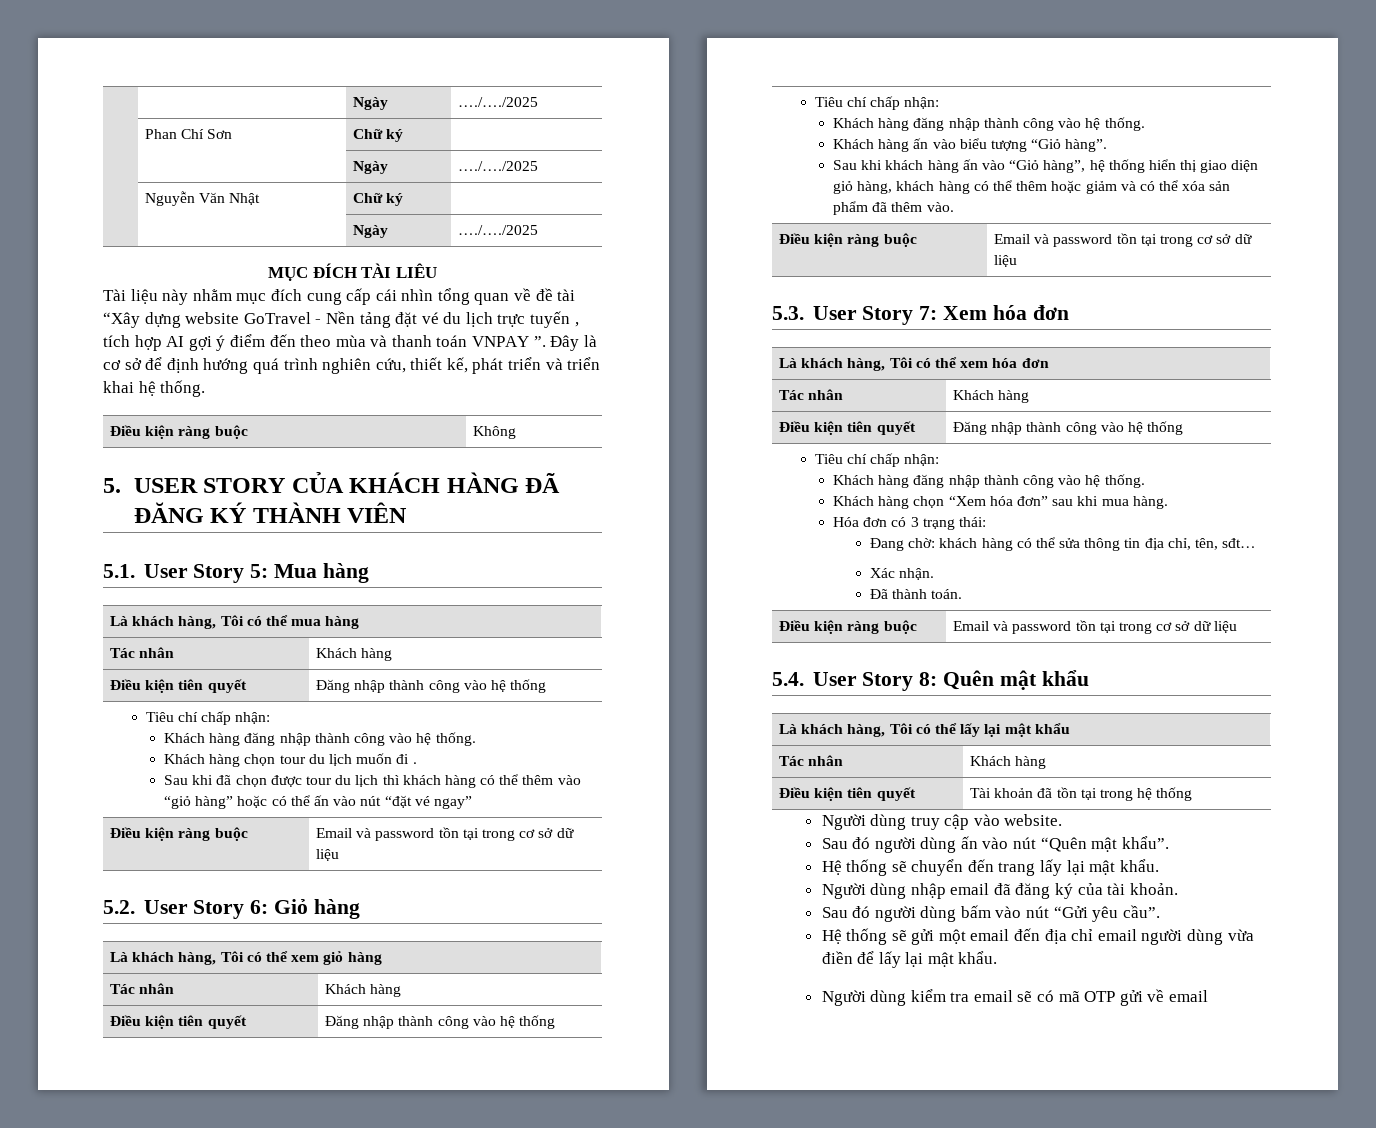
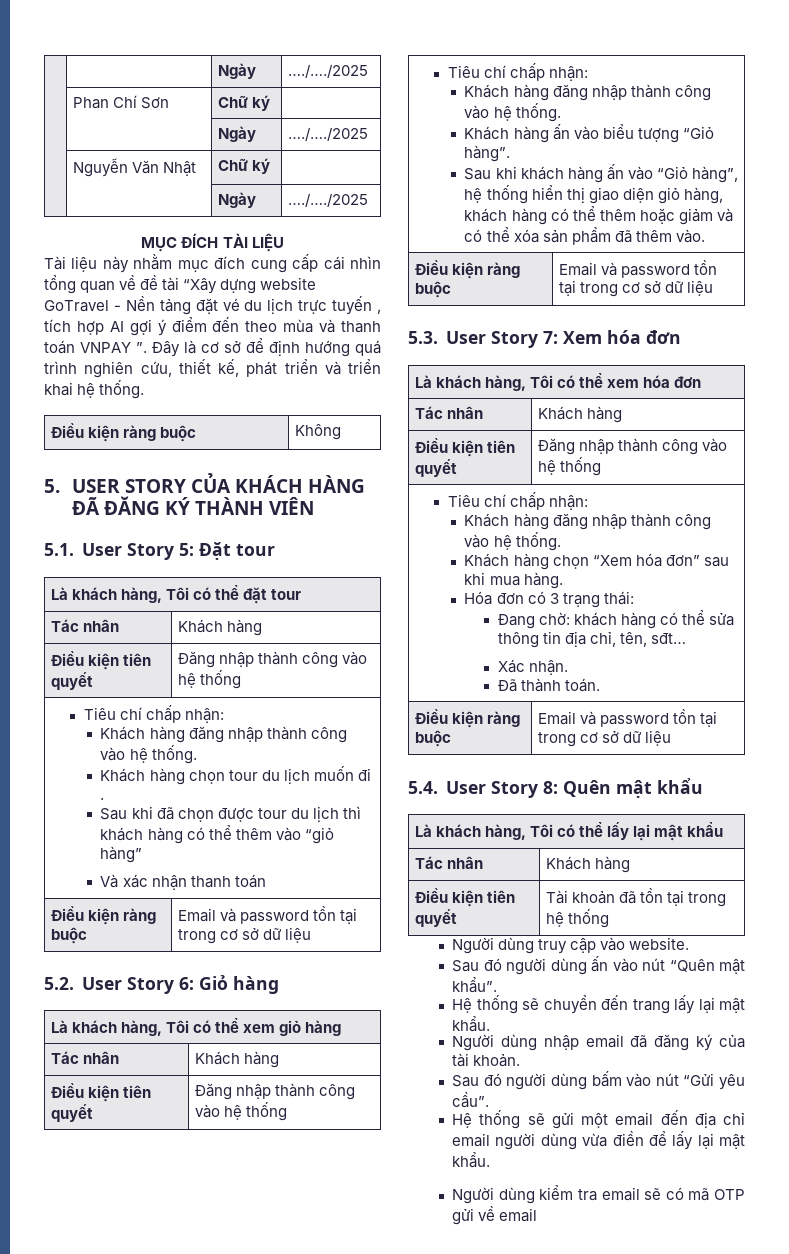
- MỤC ĐÍCH TÀI LIÊU
+ MỤC ĐÍCH TÀI LIỆU
- 5.1. User Story 5: Mua hàng
- Là khách hàng, Tôi có thể mua hàng
+ 5.1. User Story 5: Đặt tour
+ Là khách hàng, Tôi có thể đặt tour
- Sau khi đã chọn được tour du lịch thì khách hàng có thể thêm vào “giỏ hàng” hoặc có thể ấn vào nút “đặt vé ngay”
+ Sau khi đã chọn được tour du lịch thì khách hàng có thể thêm vào “giỏ hàng”
+ Và xác nhận thanh toán

